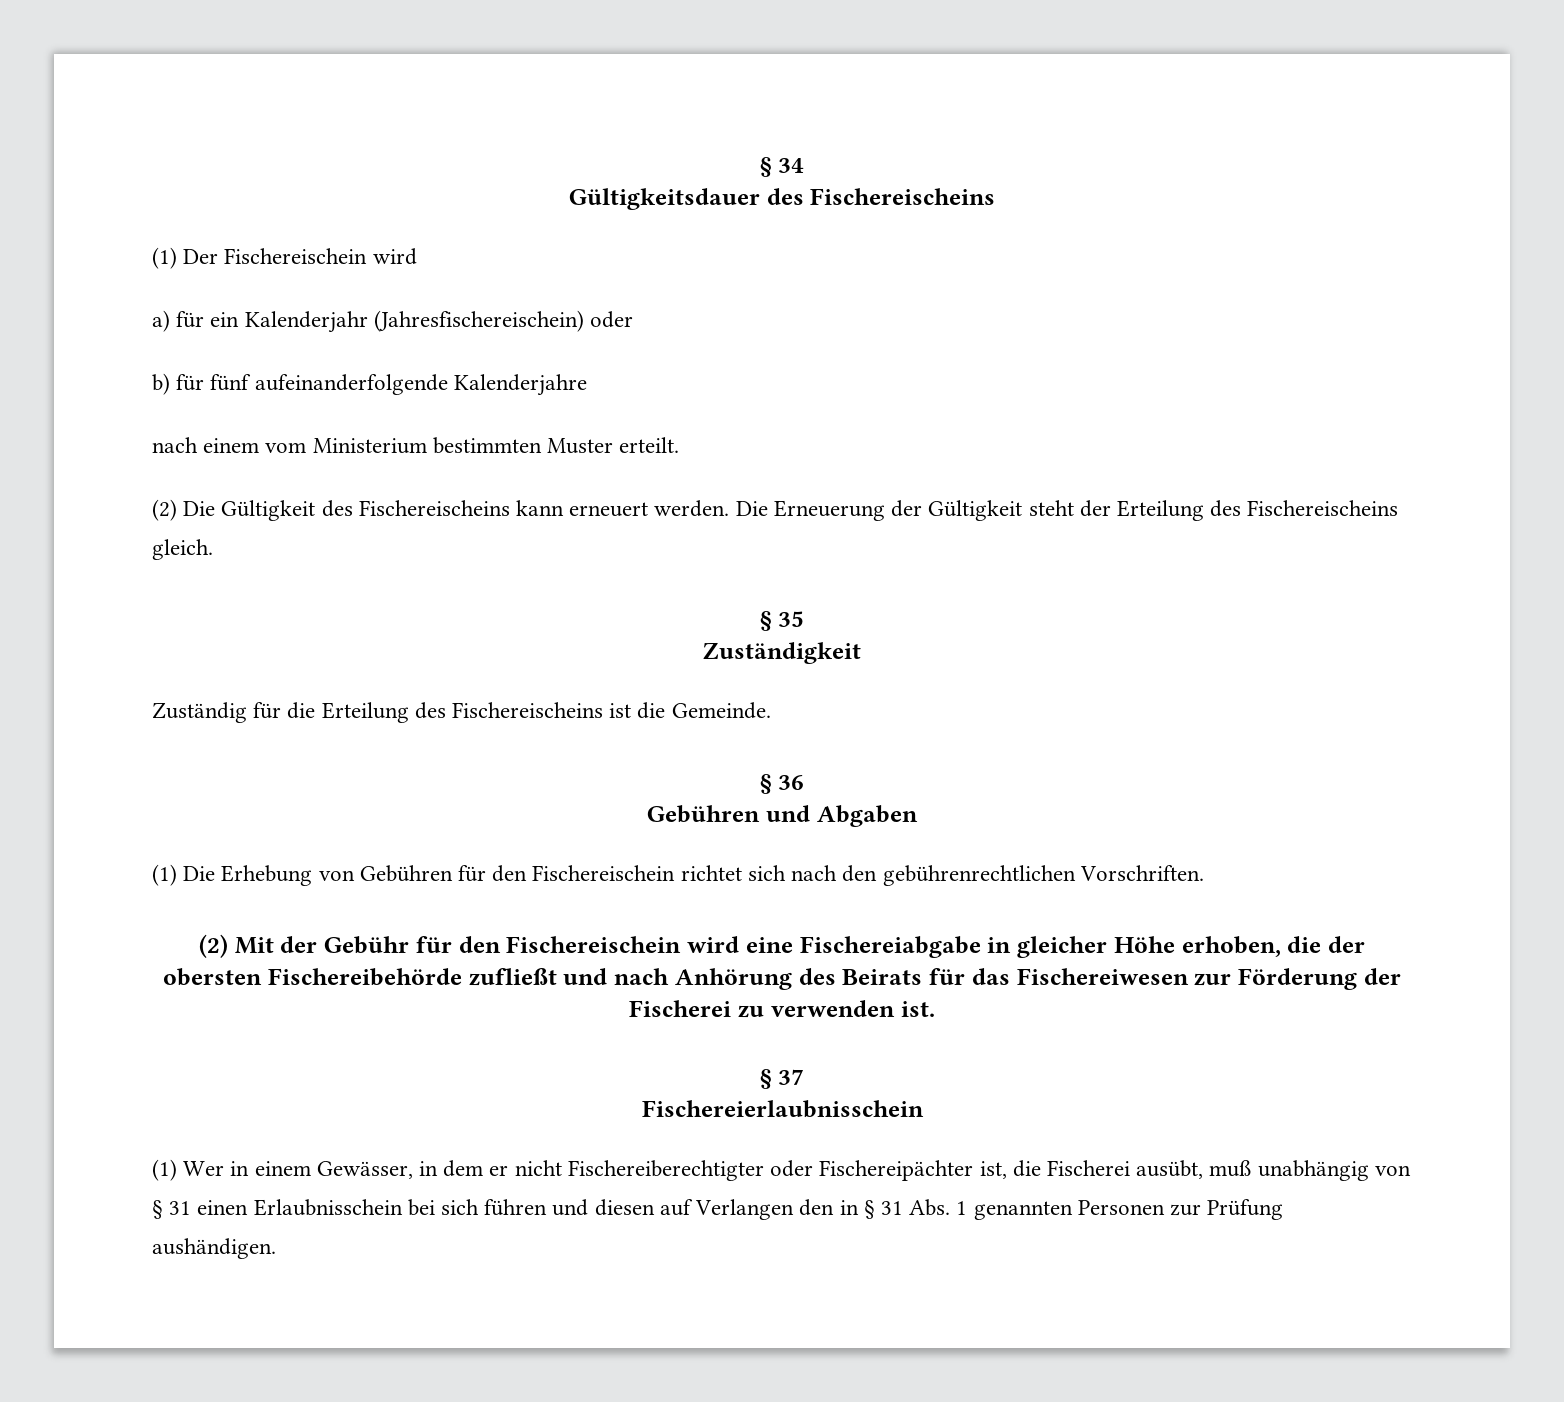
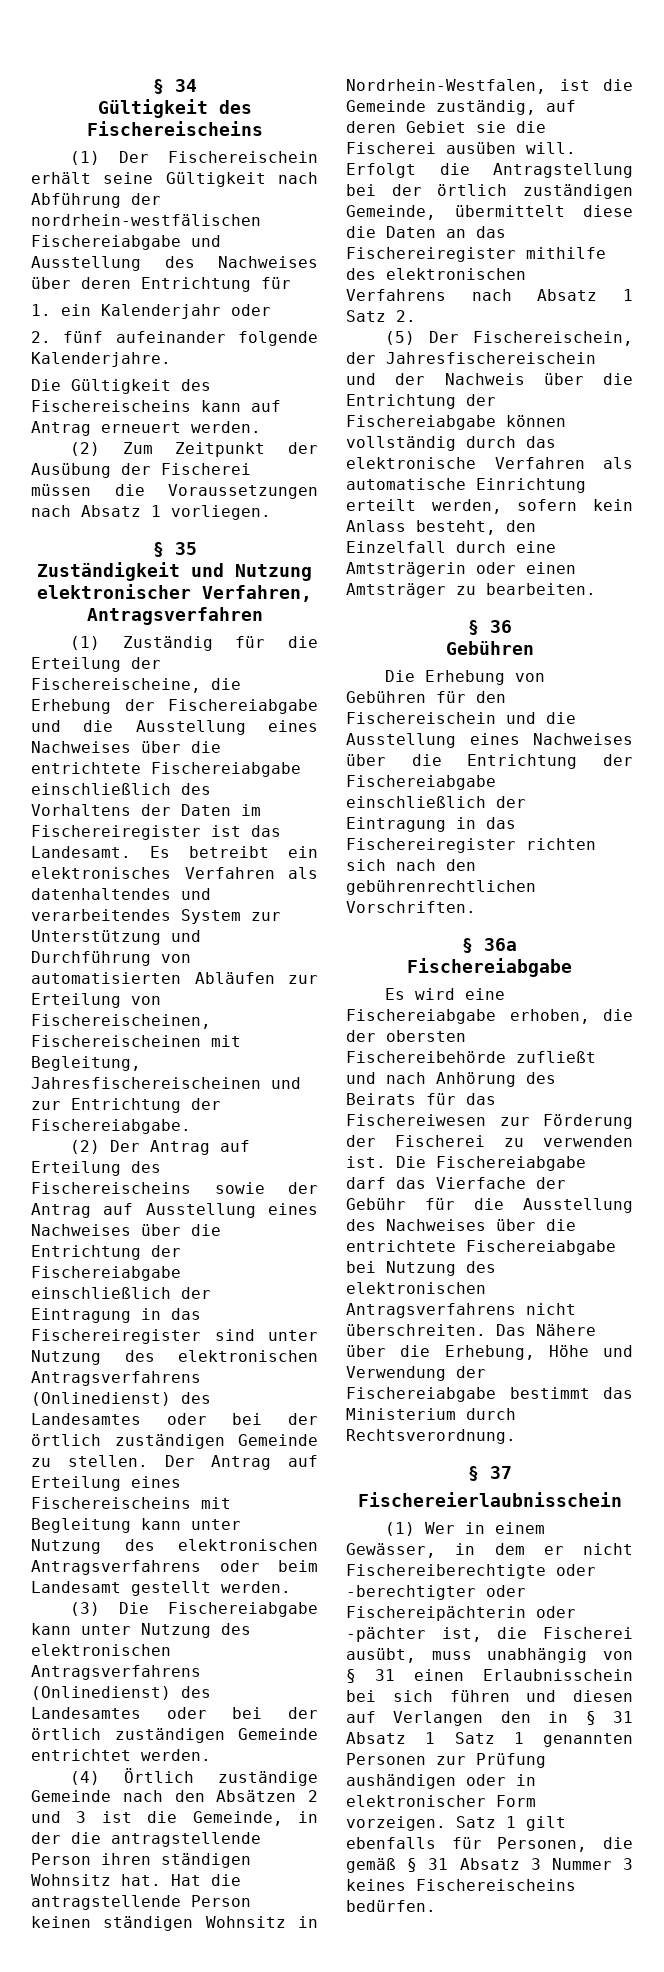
  § 34
- Gültigkeitsdauer des Fischereischeins
+ Gültigkeit des Fischereischeins
- (1) Der Fischereischein wird
- a) für ein Kalenderjahr (Jahresfischereischein) oder
+ (1) Der Fischereischein erhält seine Gültigkeit nach Abführung der nordrhein-westfälischen Fischereiabgabe und Ausstellung des Nachweises über deren Entrichtung für
+ 1. ein Kalenderjahr oder
- b) für fünf aufeinanderfolgende Kalenderjahre
- nach einem vom Ministerium bestimmten Muster erteilt.
- (2) Die Gültigkeit des Fischereischeins kann erneuert werden. Die Erneuerung der Gültigkeit steht der Erteilung des Fischereischeins gleich.
+ 2. fünf aufeinander folgende Kalenderjahre.
+ Die Gültigkeit des Fischereischeins kann auf Antrag erneuert werden.
+ (2) Zum Zeitpunkt der Ausübung der Fischerei müssen die Voraussetzungen nach Absatz 1 vorliegen.
  § 35
- Zuständigkeit
- Zuständig für die Erteilung des Fischereischeins ist die Gemeinde.
+ Zuständigkeit und Nutzung elektronischer Verfahren, Antragsverfahren
+ (1) Zuständig für die Erteilung der Fischereischeine, die Erhebung der Fischereiabgabe und die Ausstellung eines Nachweises über die entrichtete Fischereiabgabe einschließlich des Vorhaltens der Daten im Fischereiregister ist das Landesamt. Es betreibt ein elektronisches Verfahren als datenhaltendes und verarbeitendes System zur Unterstützung und Durchführung von automatisierten Abläufen zur Erteilung von Fischereischeinen, Fischereischeinen mit Begleitung, Jahresfischereischeinen und zur Entrichtung der Fischereiabgabe.
+ (2) Der Antrag auf Erteilung des Fischereischeins sowie der Antrag auf Ausstellung eines Nachweises über die Entrichtung der Fischereiabgabe einschließlich der Eintragung in das Fischereiregister sind unter Nutzung des elektronischen Antragsverfahrens (Onlinedienst) des Landesamtes oder bei der örtlich zuständigen Gemeinde zu stellen. Der Antrag auf Erteilung eines Fischereischeins mit Begleitung kann unter Nutzung des elektronischen Antragsverfahrens oder beim Landesamt gestellt werden.
+ (3) Die Fischereiabgabe kann unter Nutzung des elektronischen Antragsverfahrens (Onlinedienst) des Landesamtes oder bei der örtlich zuständigen Gemeinde entrichtet werden.
+ (4) Örtlich zuständige Gemeinde nach den Absätzen 2 und 3 ist die Gemeinde, in der die antragstellende Person ihren ständigen Wohnsitz hat. Hat die antragstellende Person keinen ständigen Wohnsitz in Nordrhein-Westfalen, ist die Gemeinde zuständig, auf deren Gebiet sie die Fischerei ausüben will. Erfolgt die Antragstellung bei der örtlich zuständigen Gemeinde, übermittelt diese die Daten an das Fischereiregister mithilfe des elektronischen Verfahrens nach Absatz 1 Satz 2.
+ (5) Der Fischereischein, der Jahresfischereischein und der Nachweis über die Entrichtung der Fischereiabgabe können vollständig durch das elektronische Verfahren als automatische Einrichtung erteilt werden, sofern kein Anlass besteht, den Einzelfall durch eine Amtsträgerin oder einen Amtsträger zu bearbeiten.
  § 36
- Gebühren und Abgaben
- (1) Die Erhebung von Gebühren für den Fischereischein richtet sich nach den gebührenrechtlichen Vorschriften.
+ Gebühren
+ Die Erhebung von Gebühren für den Fischereischein und die Ausstellung eines Nachweises über die Entrichtung der Fischereiabgabe einschließlich der Eintragung in das Fischereiregister richten sich nach den gebührenrechtlichen Vorschriften.
- (2) Mit der Gebühr für den Fischereischein wird eine Fischereiabgabe in gleicher Höhe erhoben, die der obersten Fischereibehörde zufließt und nach Anhörung des Beirats für das Fischereiwesen zur Förderung der Fischerei zu verwenden ist.
+ § 36a
+ Fischereiabgabe
+ Es wird eine Fischereiabgabe erhoben, die der obersten Fischereibehörde zufließt und nach Anhörung des Beirats für das Fischereiwesen zur Förderung der Fischerei zu verwenden ist. Die Fischereiabgabe darf das Vierfache der Gebühr für die Ausstellung des Nachweises über die entrichtete Fischereiabgabe bei Nutzung des elektronischen Antragsverfahrens nicht überschreiten. Das Nähere über die Erhebung, Höhe und Verwendung der Fischereiabgabe bestimmt das Ministerium durch Rechtsverordnung.
- (1) Wer in einem Gewässer, in dem er nicht Fischereiberechtigter oder Fischereipächter ist, die Fischerei ausübt, muß unabhängig von § 31 einen Erlaubnisschein bei sich führen und diesen auf Verlangen den in § 31 Abs. 1 genannten Personen zur Prüfung aushändigen.
+ (1) Wer in einem Gewässer, in dem er nicht Fischereiberechtigte oder -berechtigter oder Fischereipächterin oder -pächter ist, die Fischerei ausübt, muss unabhängig von § 31 einen Erlaubnisschein bei sich führen und diesen auf Verlangen den in § 31 Absatz 1 Satz 1 genannten Personen zur Prüfung aushändigen oder in elektronischer Form vorzeigen. Satz 1 gilt ebenfalls für Personen, die gemäß § 31 Absatz 3 Nummer 3 keines Fischereischeins bedürfen.

